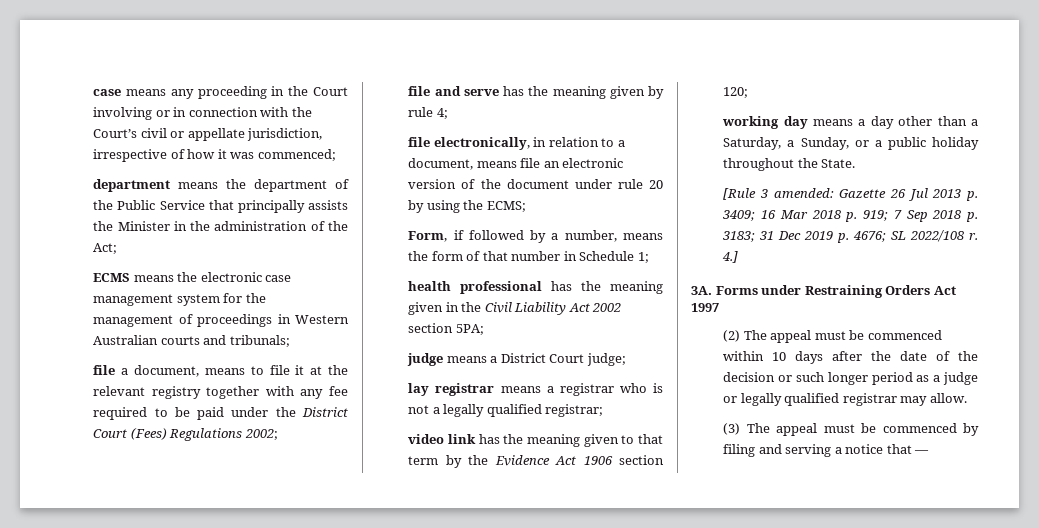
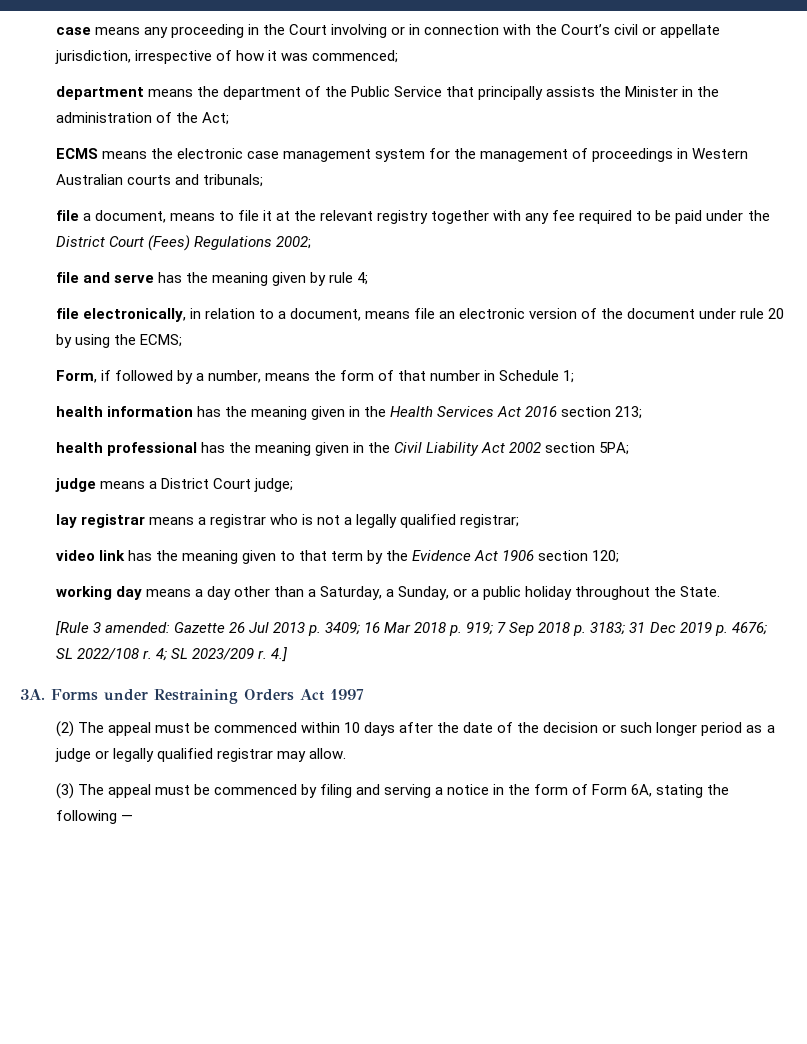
+ health information has the meaning given in the Health Services Act 2016 section 213;
+ 4; SL 2023/209 r.
- (3) The appeal must be commenced by filing and serving a notice that —
+ (3) The appeal must be commenced by filing and serving a notice in the form of Form 6A, stating the following —

